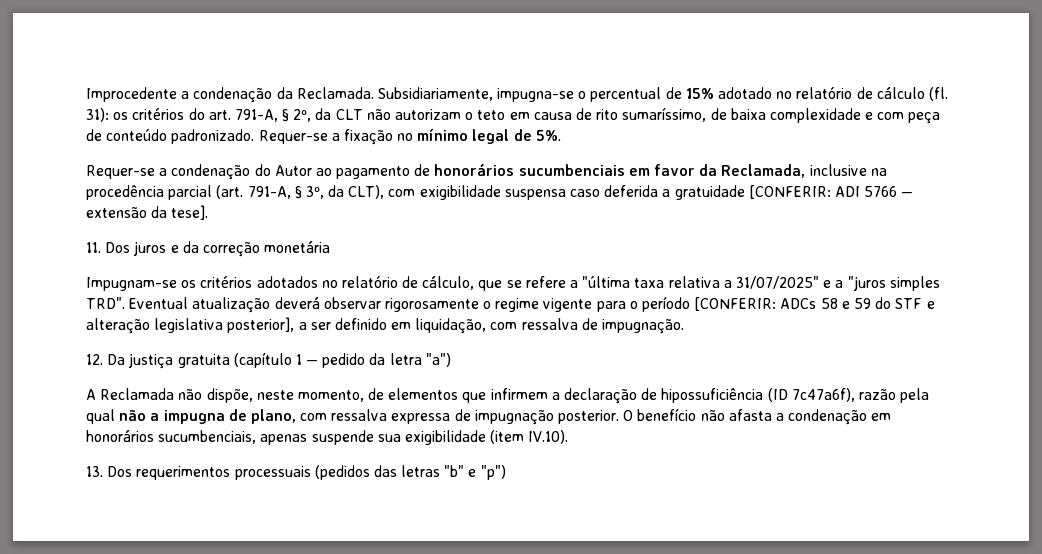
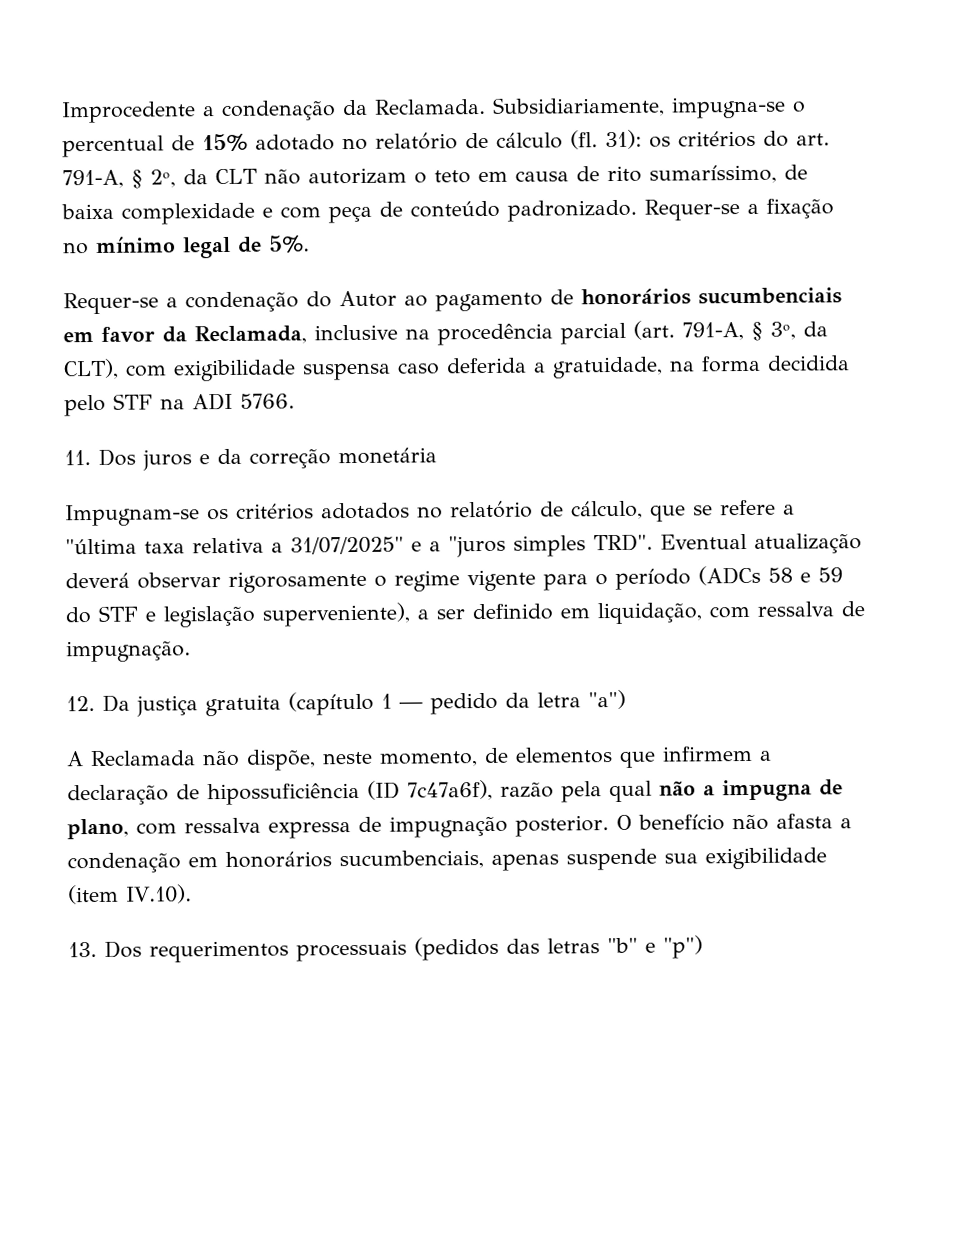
- Requer-se a condenação do Autor ao pagamento de honorários sucumbenciais em favor da Reclamada, inclusive na procedência parcial (art. 791-A, § 3º, da CLT), com exigibilidade suspensa caso deferida a gratuidade [CONFERIR: ADI 5766 — extensão da tese].
+ Requer-se a condenação do Autor ao pagamento de honorários sucumbenciais em favor da Reclamada, inclusive na procedência parcial (art. 791-A, § 3º, da CLT), com exigibilidade suspensa caso deferida a gratuidade, na forma decidida pelo STF na ADI 5766.
- Eventual atualização deverá observar rigorosamente o regime vigente para o período [CONFERIR: ADCs 58 e 59 do STF e alteração legislativa posterior], a ser definido em liquidação, com ressalva de impugnação.
+ Eventual atualização deverá observar rigorosamente o regime vigente para o período (ADCs 58 e 59 do STF e legislação superveniente), a ser definido em liquidação, com ressalva de impugnação.

